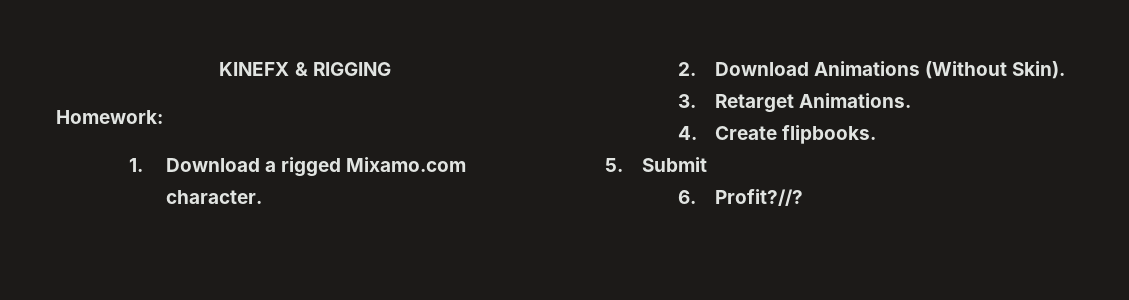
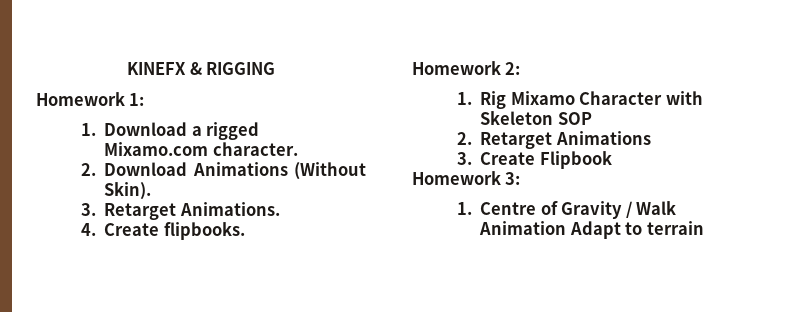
- Homework:
+ Homework 1:
- 5. Submit
- 6. Profit?//?
+ Homework 2:
+ 1. Rig Mixamo Character with Skeleton SOP
+ 2. Retarget Animations
+ 3. Create Flipbook
+ Homework 3:
+ 1. Centre of Gravity / Walk Animation Adapt to terrain

